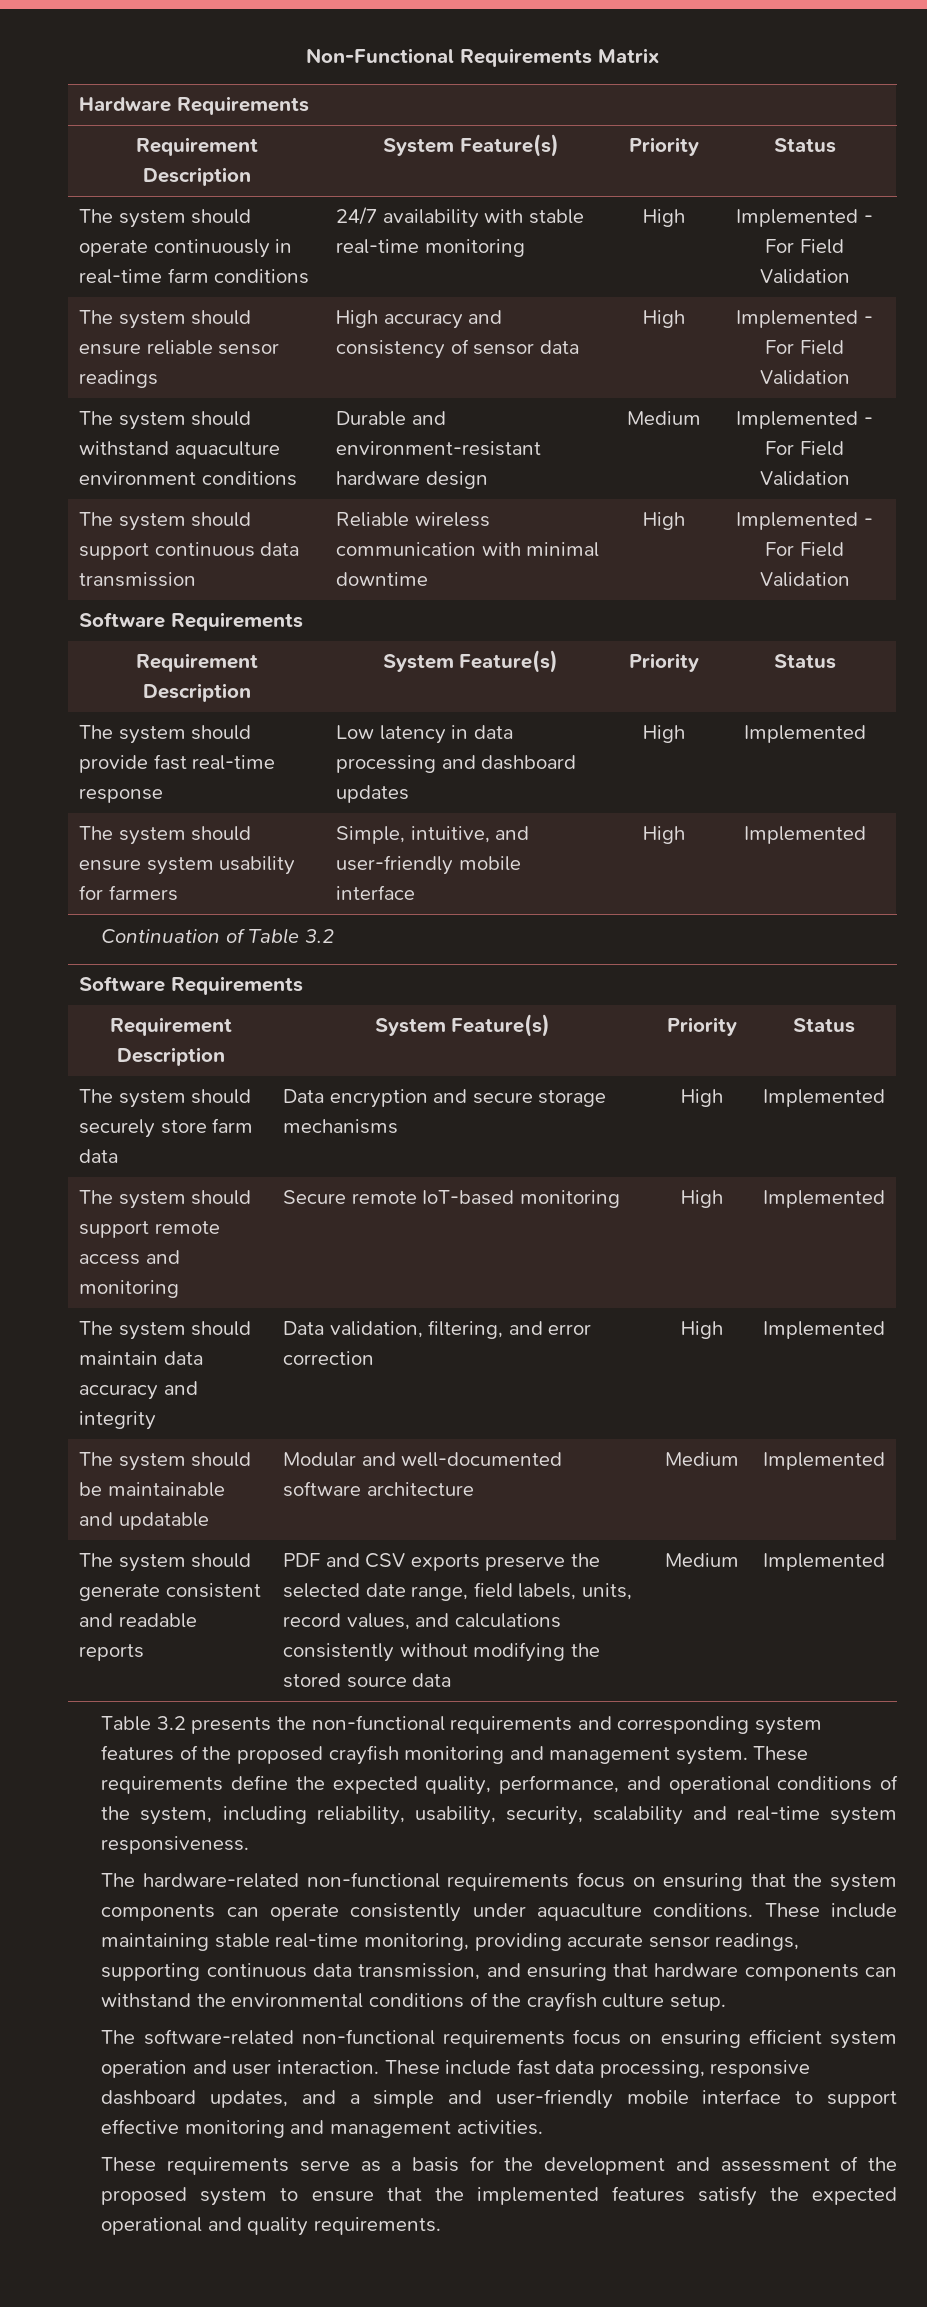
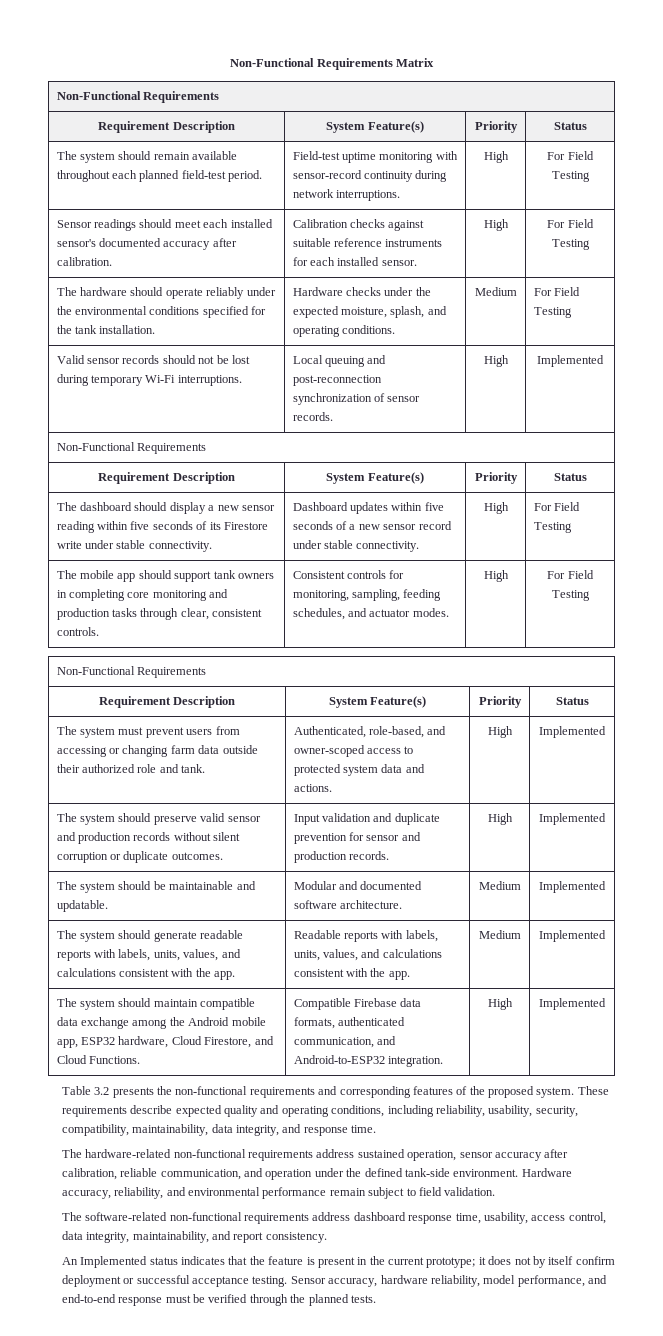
  Non-Functional Requirements Matrix
- Hardware Requirements
+ Non-Functional Requirements
- The system should operate continuously in real-time farm conditions | 24/7 availability with stable real-time monitoring | High | Implemented - For Field Validation
- The system should ensure reliable sensor readings | High accuracy and consistency of sensor data | High | Implemented - For Field Validation
- The system should withstand aquaculture environment conditions | Durable and environment-resistant hardware design | Medium | Implemented - For Field Validation
- The system should support continuous data transmission | Reliable wireless communication with minimal downtime | High | Implemented - For Field Validation
- Software Requirements
+ The system should remain available throughout each planned field-test period. | Field-test uptime monitoring with sensor-record continuity during network interruptions. | High | For Field Testing
+ Sensor readings should meet each installed sensor's documented accuracy after calibration. | Calibration checks against suitable reference instruments for each installed sensor. | High | For Field Testing
+ The hardware should operate reliably under the environmental conditions specified for the tank installation. | Hardware checks under the expected moisture, splash, and operating conditions. | Medium | For Field Testing
+ Valid sensor records should not be lost during temporary Wi-Fi interruptions. | Local queuing and post-reconnection synchronization of sensor records. | High | Implemented
+ Non-Functional Requirements
  Requirement Description | System Feature(s) | Priority | Status
- The system should provide fast real-time response | Low latency in data processing and dashboard updates | High | Implemented
- The system should ensure system usability for farmers | Simple, intuitive, and user-friendly mobile interface | High | Implemented
- Continuation of Table 3.2
- Software Requirements
+ The dashboard should display a new sensor reading within five seconds of its Firestore write under stable connectivity. | Dashboard updates within five seconds of a new sensor record under stable connectivity. | High | For Field Testing
+ The mobile app should support tank owners in completing core monitoring and production tasks through clear, consistent controls. | Consistent controls for monitoring, sampling, feeding schedules, and actuator modes. | High | For Field Testing
+ Non-Functional Requirements
  Requirement Description | System Feature(s) | Priority | Status
- The system should securely store farm data | Data encryption and secure storage mechanisms | High | Implemented
- The system should support remote access and monitoring | Secure remote IoT-based monitoring | High | Implemented
- The system should maintain data accuracy and integrity | Data validation, filtering, and error correction | High | Implemented
+ The system must prevent users from accessing or changing farm data outside their authorized role and tank. | Authenticated, role-based, and owner-scoped access to protected system data and actions. | High | Implemented
+ The system should preserve valid sensor and production records without silent corruption or duplicate outcomes. | Input validation and duplicate prevention for sensor and production records. | High | Implemented
- The system should be maintainable and updatable | Modular and well-documented software architecture | Medium | Implemented
+ The system should be maintainable and updatable. | Modular and documented software architecture. | Medium | Implemented
- The system should generate consistent and readable reports | PDF and CSV exports preserve the selected date range, field labels, units, record values, and calculations consistently without modifying the stored source data | Medium | Implemented
+ The system should generate readable reports with labels, units, values, and calculations consistent with the app. | Readable reports with labels, units, values, and calculations consistent with the app. | Medium | Implemented
+ The system should maintain compatible data exchange among the Android mobile app, ESP32 hardware, Cloud Firestore, and Cloud Functions. | Compatible Firebase data formats, authenticated communication, and Android-to-ESP32 integration. | High | Implemented
- Table 3.2 presents the non-functional requirements and corresponding system features of the proposed crayfish monitoring and management system. These requirements define the expected quality, performance, and operational conditions of the system, including reliability, usability, security, scalability and real-time system responsiveness.
- The hardware-related non-functional requirements focus on ensuring that the system components can operate consistently under aquaculture conditions. These include maintaining stable real-time monitoring, providing accurate sensor readings, supporting continuous data transmission, and ensuring that hardware components can withstand the environmental conditions of the crayfish culture setup.
- The software-related non-functional requirements focus on ensuring efficient system operation and user interaction. These include fast data processing, responsive dashboard updates, and a simple and user-friendly mobile interface to support effective monitoring and management activities.
- These requirements serve as a basis for the development and assessment of the proposed system to ensure that the implemented features satisfy the expected operational and quality requirements.
+ Table 3.2 presents the non-functional requirements and corresponding features of the proposed system. These requirements describe expected quality and operating conditions, including reliability, usability, security, compatibility, maintainability, data integrity, and response time.
+ The hardware-related non-functional requirements address sustained operation, sensor accuracy after calibration, reliable communication, and operation under the defined tank-side environment. Hardware accuracy, reliability, and environmental performance remain subject to field validation.
+ The software-related non-functional requirements address dashboard response time, usability, access control, data integrity, maintainability, and report consistency.
+ An Implemented status indicates that the feature is present in the current prototype; it does not by itself confirm deployment or successful acceptance testing. Sensor accuracy, hardware reliability, model performance, and end-to-end response must be verified through the planned tests.

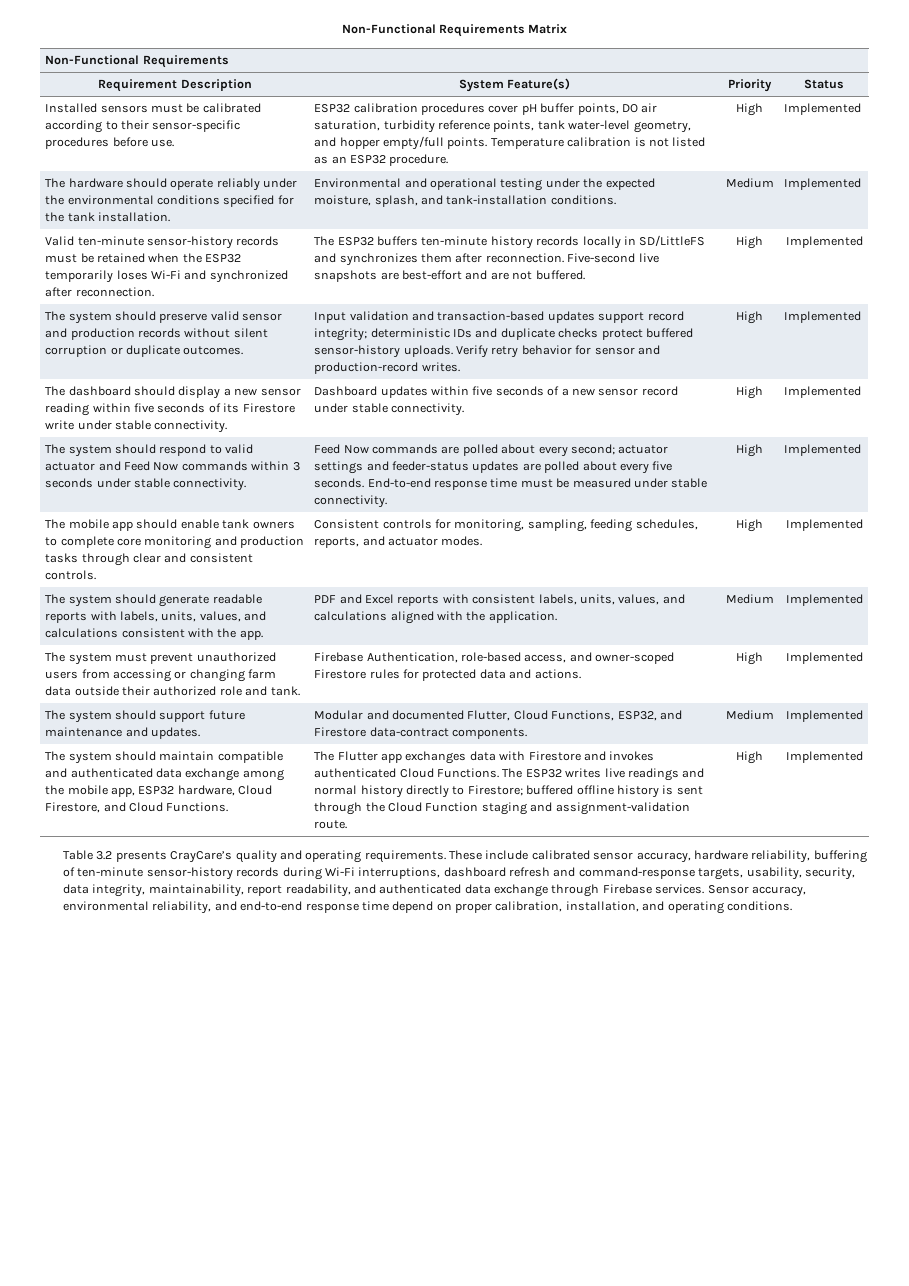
- The system should remain available throughout each planned field-test period. | Field-test uptime monitoring with sensor-record continuity during network interruptions. | High | For Field Testing
- Sensor readings should meet each installed sensor's documented accuracy after calibration. | Calibration checks against suitable reference instruments for each installed sensor. | High | For Field Testing
+ Installed sensors must be calibrated according to their sensor-specific procedures before use. | ESP32 calibration procedures cover pH buffer points, DO air saturation, turbidity reference points, tank water-level geometry, and hopper empty/full points. Temperature calibration is not listed as an ESP32 procedure. | High | Implemented
- The hardware should operate reliably under the environmental conditions specified for the tank installation. | Hardware checks under the expected moisture, splash, and operating conditions. | Medium | For Field Testing
- Valid sensor records should not be lost during temporary Wi-Fi interruptions. | Local queuing and post-reconnection synchronization of sensor records. | High | Implemented
- Non-Functional Requirements
- Requirement Description | System Feature(s) | Priority | Status
+ The hardware should operate reliably under the environmental conditions specified for the tank installation. | Environmental and operational testing under the expected moisture, splash, and tank-installation conditions. | Medium | Implemented
+ Valid ten-minute sensor-history records must be retained when the ESP32 temporarily loses Wi-Fi and synchronized after reconnection. | The ESP32 buffers ten-minute history records locally in SD/LittleFS and synchronizes them after reconnection. Five-second live snapshots are best-effort and are not buffered. | High | Implemented
+ The system should preserve valid sensor and production records without silent corruption or duplicate outcomes. | Input validation and transaction-based updates support record integrity; deterministic IDs and duplicate checks protect buffered sensor-history uploads. Verify retry behavior for sensor and production-record writes. | High | Implemented
- The dashboard should display a new sensor reading within five seconds of its Firestore write under stable connectivity. | Dashboard updates within five seconds of a new sensor record under stable connectivity. | High | For Field Testing
+ The dashboard should display a new sensor reading within five seconds of its Firestore write under stable connectivity. | Dashboard updates within five seconds of a new sensor record under stable connectivity. | High | Implemented
+ The system should respond to valid actuator and Feed Now commands within 3 seconds under stable connectivity. | Feed Now commands are polled about every second; actuator settings and feeder-status updates are polled about every five seconds. End-to-end response time must be measured under stable connectivity. | High | Implemented
- The mobile app should support tank owners in completing core monitoring and production tasks through clear, consistent controls. | Consistent controls for monitoring, sampling, feeding schedules, and actuator modes. | High | For Field Testing
- Non-Functional Requirements
- Requirement Description | System Feature(s) | Priority | Status
- The system must prevent users from accessing or changing farm data outside their authorized role and tank. | Authenticated, role-based, and owner-scoped access to protected system data and actions. | High | Implemented
- The system should preserve valid sensor and production records without silent corruption or duplicate outcomes. | Input validation and duplicate prevention for sensor and production records. | High | Implemented
- The system should be maintainable and updatable. | Modular and documented software architecture. | Medium | Implemented
+ The mobile app should enable tank owners to complete core monitoring and production tasks through clear and consistent controls. | Consistent controls for monitoring, sampling, feeding schedules, reports, and actuator modes. | High | Implemented
- The system should generate readable reports with labels, units, values, and calculations consistent with the app. | Readable reports with labels, units, values, and calculations consistent with the app. | Medium | Implemented
+ The system should generate readable reports with labels, units, values, and calculations consistent with the app. | PDF and Excel reports with consistent labels, units, values, and calculations aligned with the application. | Medium | Implemented
+ The system must prevent unauthorized users from accessing or changing farm data outside their authorized role and tank. | Firebase Authentication, role-based access, and owner-scoped Firestore rules for protected data and actions. | High | Implemented
+ The system should support future maintenance and updates. | Modular and documented Flutter, Cloud Functions, ESP32, and Firestore data-contract components. | Medium | Implemented
- The system should maintain compatible data exchange among the Android mobile app, ESP32 hardware, Cloud Firestore, and Cloud Functions.
+ The system should maintain compatible and authenticated data exchange among the mobile app, ESP32 hardware, Cloud Firestore, and Cloud Functions.
- Compatible Firebase data formats, authenticated communication, and Android-to-ESP32 integration.
+ The Flutter app exchanges data with Firestore and invokes authenticated Cloud Functions. The ESP32 writes live readings and normal history directly to Firestore; buffered offline history is sent through the Cloud Function staging and assignment-validation route.
- Table 3.2 presents the non-functional requirements and corresponding features of the proposed system. These requirements describe expected quality and operating conditions, including reliability, usability, security, compatibility, maintainability, data integrity, and response time.
- The hardware-related non-functional requirements address sustained operation, sensor accuracy after calibration, reliable communication, and operation under the defined tank-side environment. Hardware accuracy, reliability, and environmental performance remain subject to field validation.
- The software-related non-functional requirements address dashboard response time, usability, access control, data integrity, maintainability, and report consistency.
- An Implemented status indicates that the feature is present in the current prototype; it does not by itself confirm deployment or successful acceptance testing. Sensor accuracy, hardware reliability, model performance, and end-to-end response must be verified through the planned tests.
+ Table 3.2 presents CrayCare’s quality and operating requirements. These include calibrated sensor accuracy, hardware reliability, buffering of ten-minute sensor-history records during Wi-Fi interruptions, dashboard refresh and command-response targets, usability, security, data integrity, maintainability, report readability, and authenticated data exchange through Firebase services. Sensor accuracy, environmental reliability, and end-to-end response time depend on proper calibration, installation, and operating conditions.

